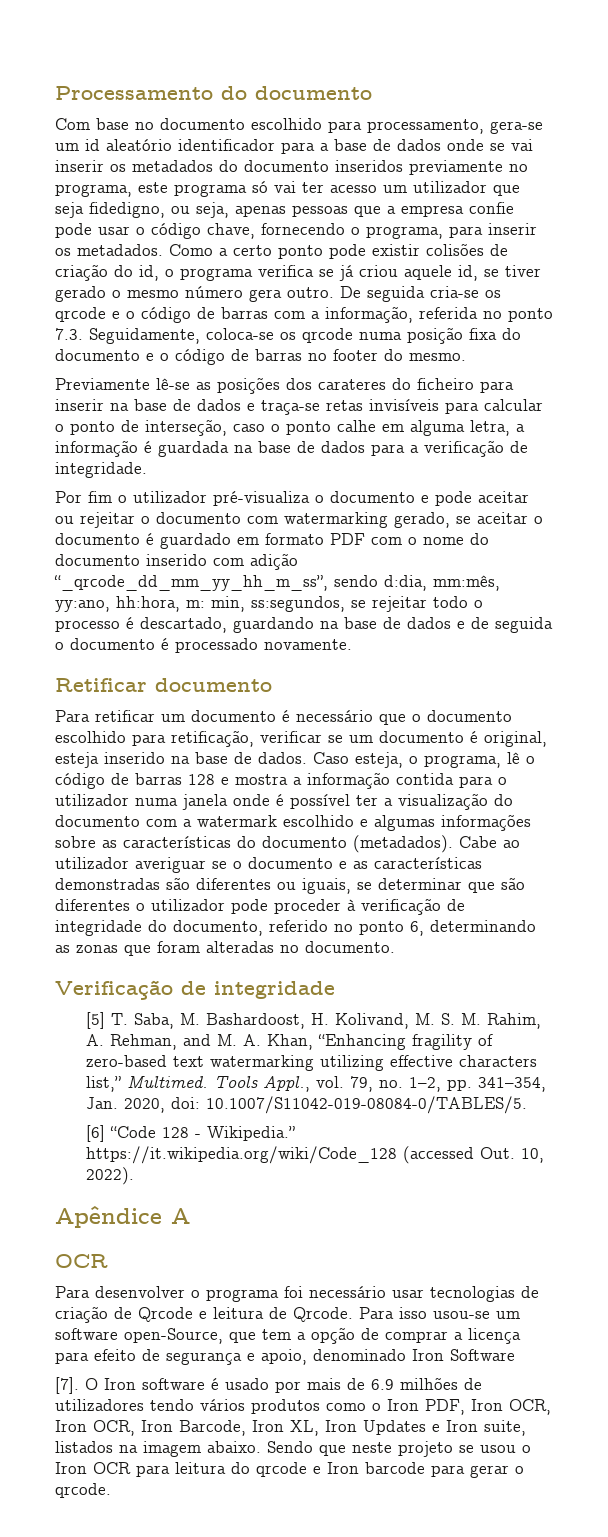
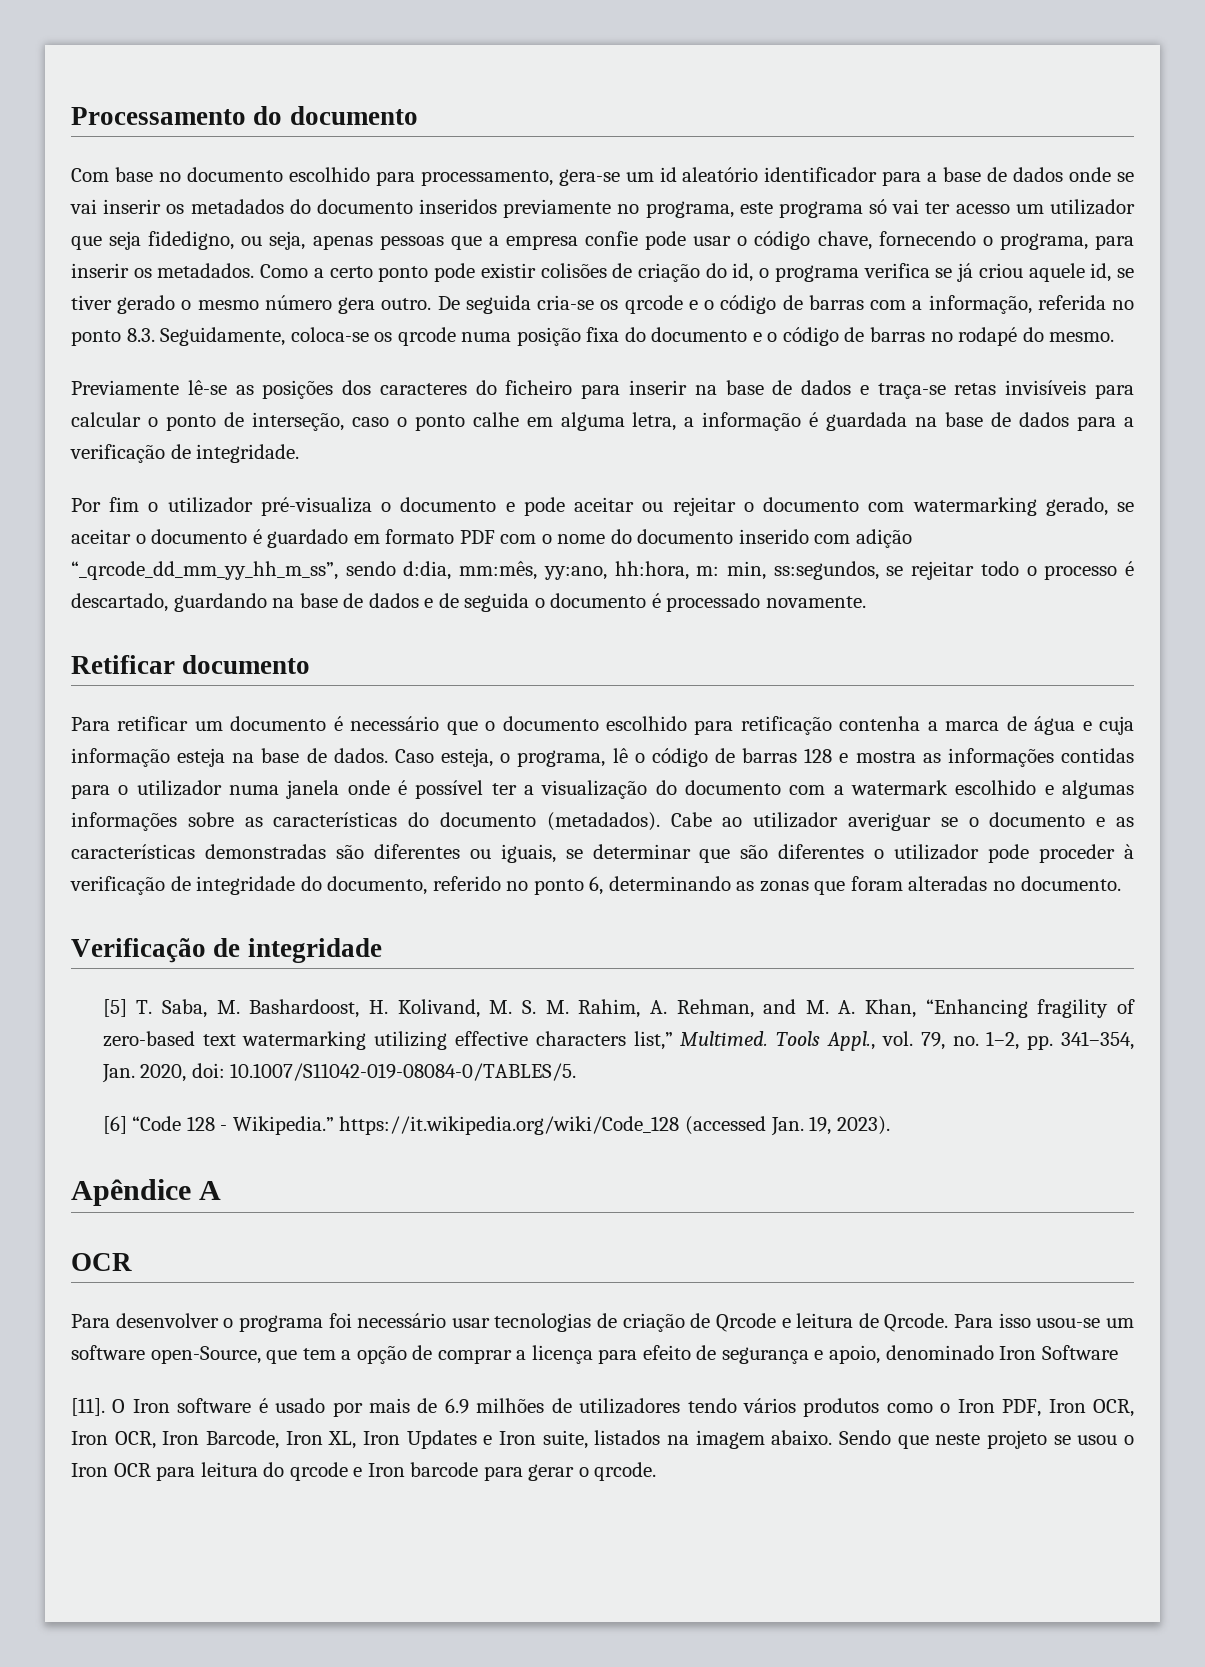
- De seguida cria-se os qrcode e o código de barras com a informação, referida no ponto 7.3. Seguidamente, coloca-se os qrcode numa posição fixa do documento e o código de barras no footer do mesmo.
+ De seguida cria-se os qrcode e o código de barras com a informação, referida no ponto 8.3. Seguidamente, coloca-se os qrcode numa posição fixa do documento e o código de barras no rodapé do mesmo.
- Previamente lê-se as posições dos carateres do ficheiro para inserir na base de dados e traça-se retas invisíveis para calcular o ponto de interseção, caso o ponto calhe em alguma letra, a informação é guardada na base de dados para a verificação de integridade.
+ Previamente lê-se as posições dos caracteres do ficheiro para inserir na base de dados e traça-se retas invisíveis para calcular o ponto de interseção, caso o ponto calhe em alguma letra, a informação é guardada na base de dados para a verificação de integridade.
- Para retificar um documento é necessário que o documento escolhido para retificação, verificar se um documento é original, esteja inserido na base de dados.
+ Para retificar um documento é necessário que o documento escolhido para retificação contenha a marca de água e cuja informação esteja na base de dados.
- Caso esteja, o programa, lê o código de barras 128 e mostra a informação contida para o utilizador numa janela onde é possível ter a visualização do documento com a watermark escolhido e algumas informações sobre as características do documento (metadados).
+ Caso esteja, o programa, lê o código de barras 128 e mostra as informações contidas para o utilizador numa janela onde é possível ter a visualização do documento com a watermark escolhido e algumas informações sobre as características do documento (metadados).
- [6] “Code 128 - Wikipedia.” https://it.wikipedia.org/wiki/Code_128 (accessed Out. 10, 2022).
+ [6] “Code 128 - Wikipedia.” https://it.wikipedia.org/wiki/Code_128 (accessed Jan. 19, 2023).
- [7].
+ [11].

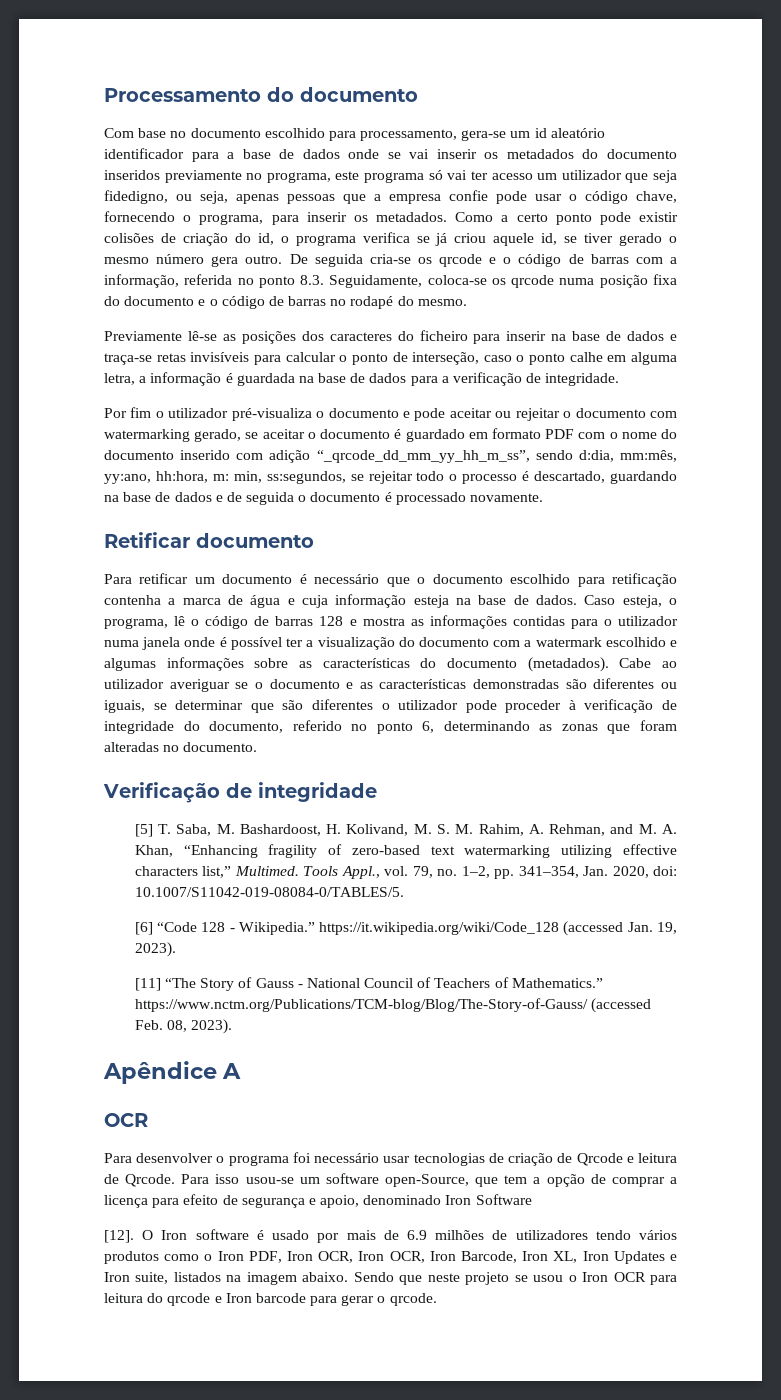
+ [11] “The Story of Gauss - National Council of Teachers of Mathematics.” https://www.nctm.org/Publications/TCM-blog/Blog/The-Story-of-Gauss/ (accessed Feb. 08, 2023).
- [11].
+ [12].

